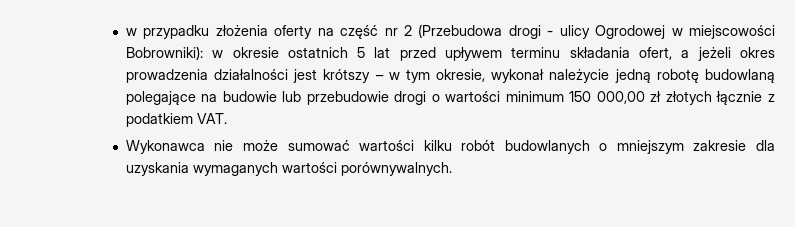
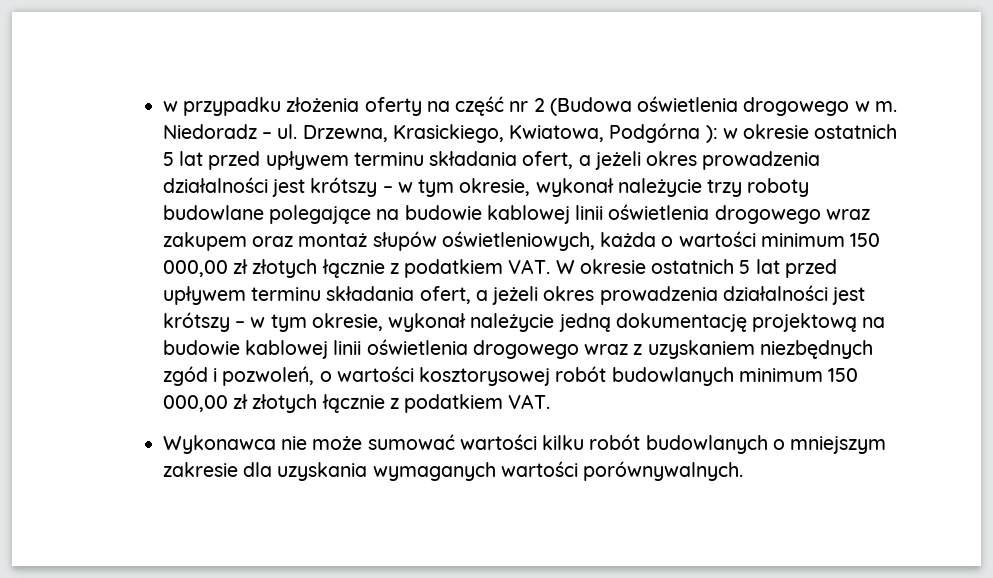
- w przypadku złożenia oferty na część nr 2 (Przebudowa drogi - ulicy Ogrodowej w miejscowości Bobrowniki): w okresie ostatnich 5 lat przed upływem terminu składania ofert, a jeżeli okres prowadzenia działalności jest krótszy – w tym okresie, wykonał należycie jedną robotę budowlaną polegające na budowie lub przebudowie drogi o wartości minimum 150 000,00 zł złotych łącznie z podatkiem VAT.
+ w przypadku złożenia oferty na część nr 2 (Budowa oświetlenia drogowego w m. Niedoradz – ul. Drzewna, Krasickiego, Kwiatowa, Podgórna ): w okresie ostatnich 5 lat przed upływem terminu składania ofert, a jeżeli okres prowadzenia działalności jest krótszy – w tym okresie, wykonał należycie trzy roboty budowlane polegające na budowie kablowej linii oświetlenia drogowego wraz zakupem oraz montaż słupów oświetleniowych, każda o wartości minimum 150 000,00 zł złotych łącznie z podatkiem VAT. W okresie ostatnich 5 lat przed upływem terminu składania ofert, a jeżeli okres prowadzenia działalności jest krótszy – w tym okresie, wykonał należycie jedną dokumentację projektową na budowie kablowej linii oświetlenia drogowego wraz z uzyskaniem niezbędnych zgód i pozwoleń, o wartości kosztorysowej robót budowlanych minimum 150 000,00 zł złotych łącznie z podatkiem VAT.

